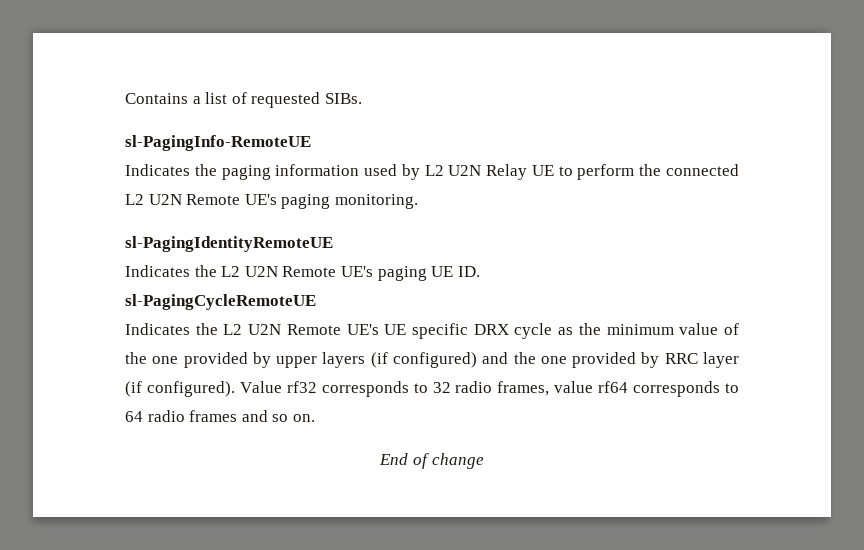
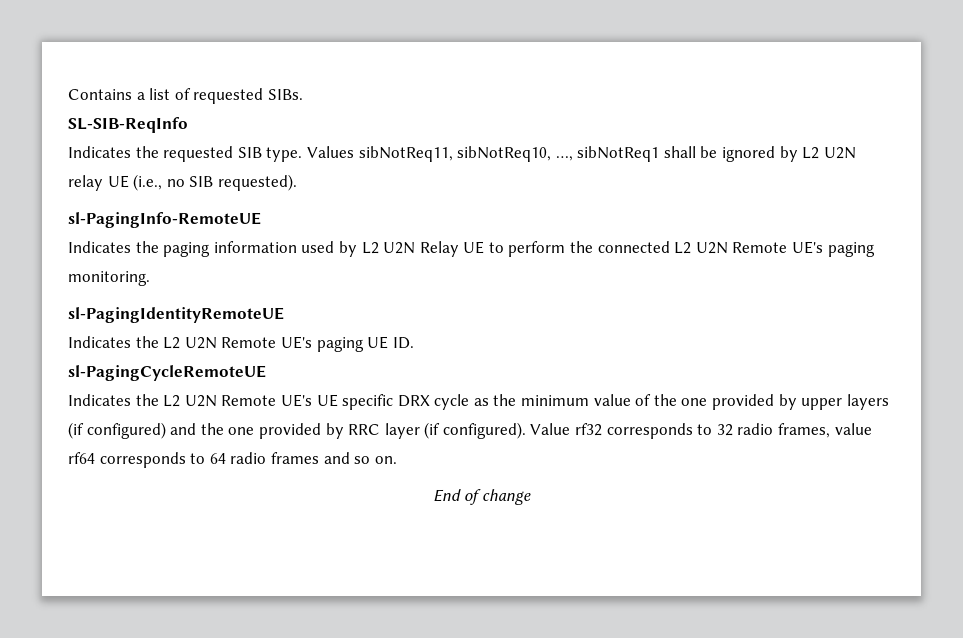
+ SL-SIB-ReqInfo
+ Indicates the requested SIB type. Values sibNotReq11, sibNotReq10, …, sibNotReq1 shall be ignored by L2 U2N relay UE (i.e., no SIB requested).

